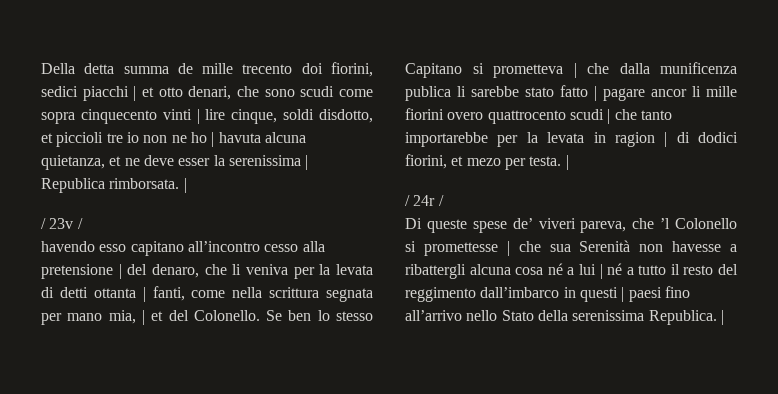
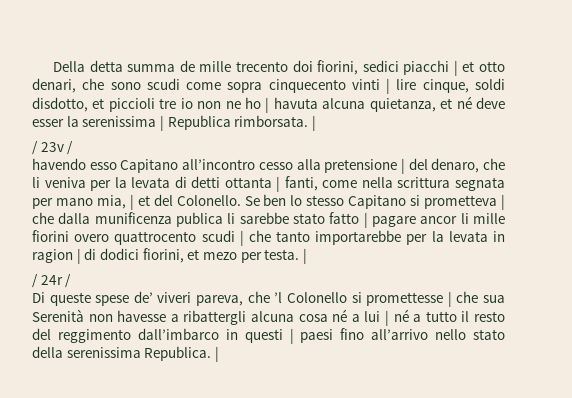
- Della detta summa de mille trecento doi fiorini, sedici piacchi | et otto denari, che sono scudi come sopra cinquecento vinti | lire cinque, soldi disdotto, et piccioli tre io non ne ho | havuta alcuna quietanza, et ne deve esser la serenissima | Republica rimborsata.
+ Della detta summa de mille trecento doi fiorini, sedici piacchi | et otto denari, che sono scudi come sopra cinquecento vinti | lire cinque, soldi disdotto, et piccioli tre io non ne ho | havuta alcuna quietanza, et né deve esser la serenissima | Republica rimborsata.
- havendo esso capitano all’incontro cesso alla pretensione | del denaro, che li veniva per la levata di detti ottanta | fanti, come nella scrittura segnata per mano mia, | et del Colonello.
+ havendo esso Capitano all’incontro cesso alla pretensione | del denaro, che li veniva per la levata di detti ottanta | fanti, come nella scrittura segnata per mano mia, | et del Colonello.
- Di queste spese de’ viveri pareva, che ’l Colonello si promettesse | che sua Serenità non havesse a ribattergli alcuna cosa né a lui | né a tutto il resto del reggimento dall’imbarco in questi | paesi fino all’arrivo nello Stato della serenissima Republica.
+ Di queste spese de’ viveri pareva, che ’l Colonello si promettesse | che sua Serenità non havesse a ribattergli alcuna cosa né a lui | né a tutto il resto del reggimento dall’imbarco in questi | paesi fino all’arrivo nello stato della serenissima Republica.

